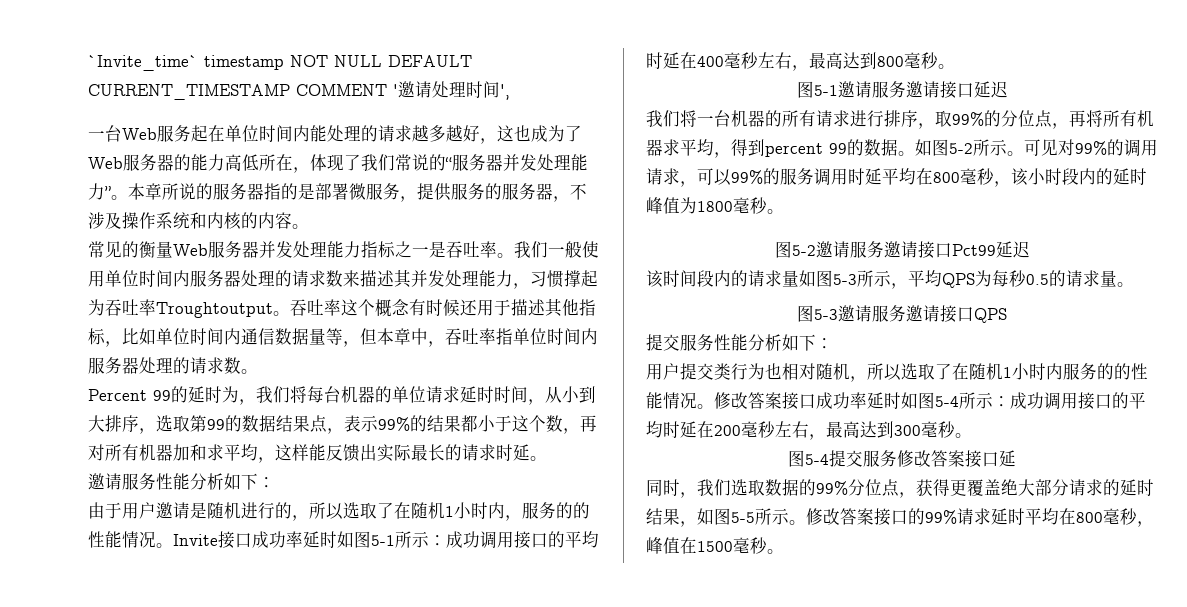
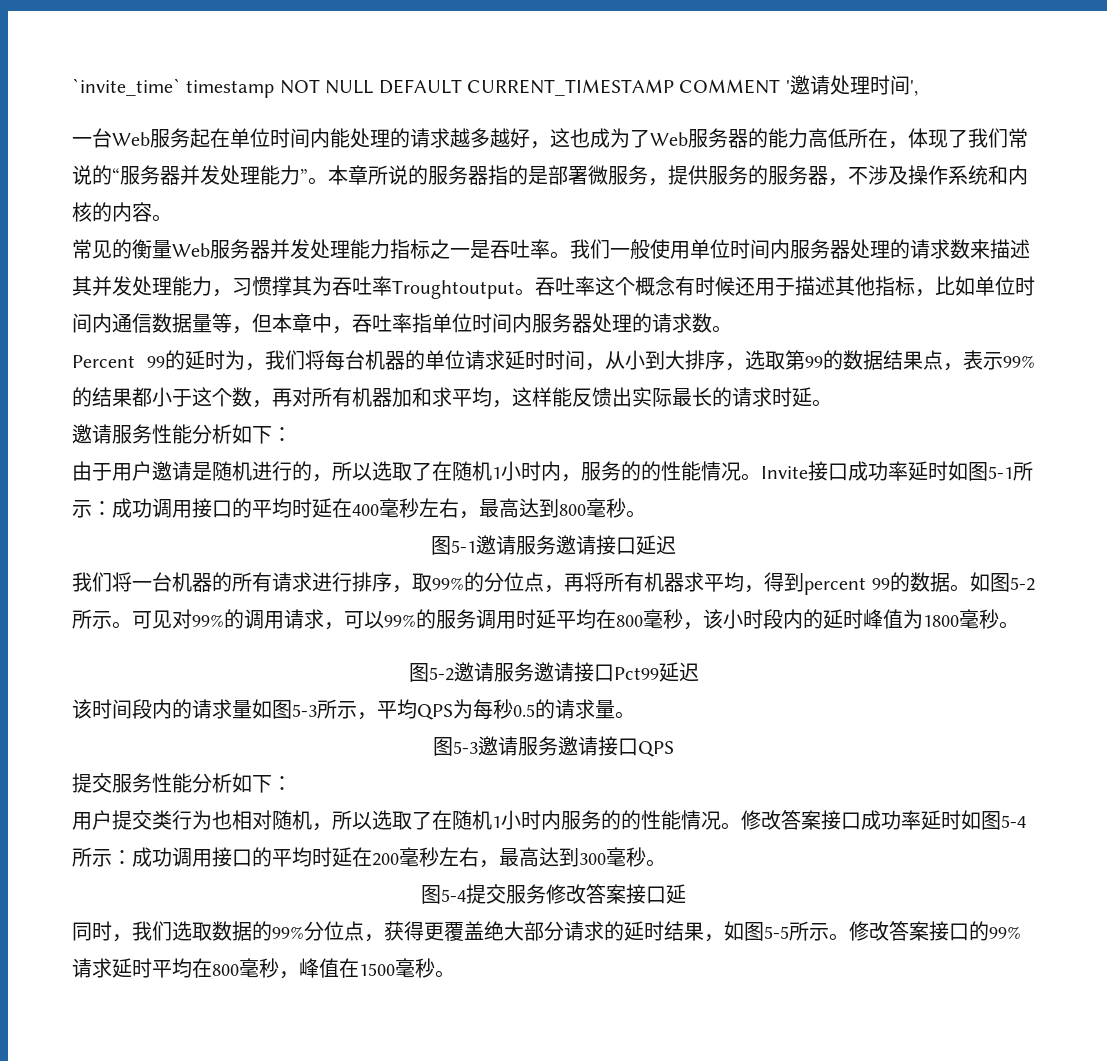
- `Invite_time` timestamp NOT NULL DEFAULT CURRENT_TIMESTAMP COMMENT '邀请处理时间',
+ `invite_time` timestamp NOT NULL DEFAULT CURRENT_TIMESTAMP COMMENT '邀请处理时间',
- 我们一般使用单位时间内服务器处理的请求数来描述其并发处理能力，习惯撑起为吞吐率Troughtoutput。
+ 我们一般使用单位时间内服务器处理的请求数来描述其并发处理能力，习惯撑其为吞吐率Troughtoutput。

